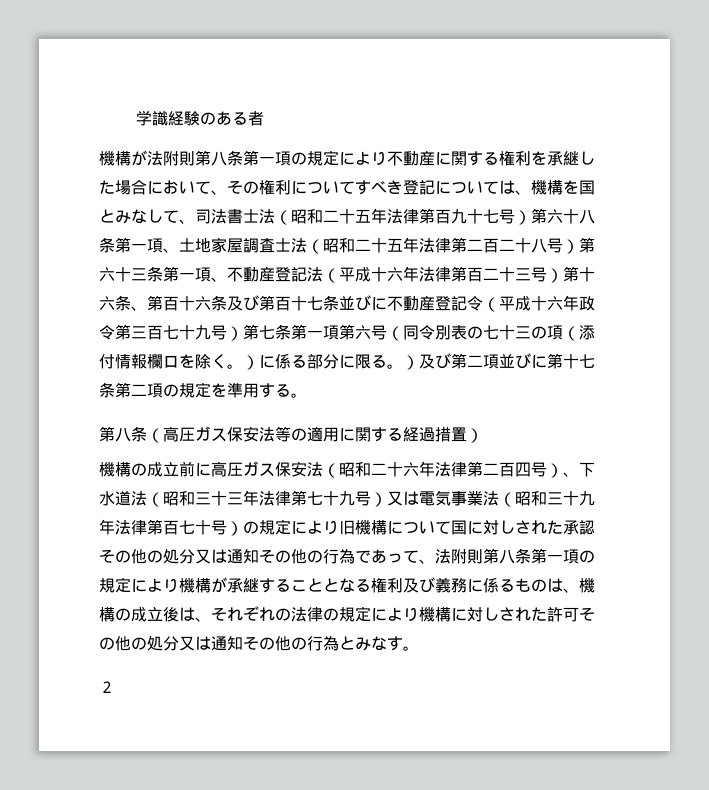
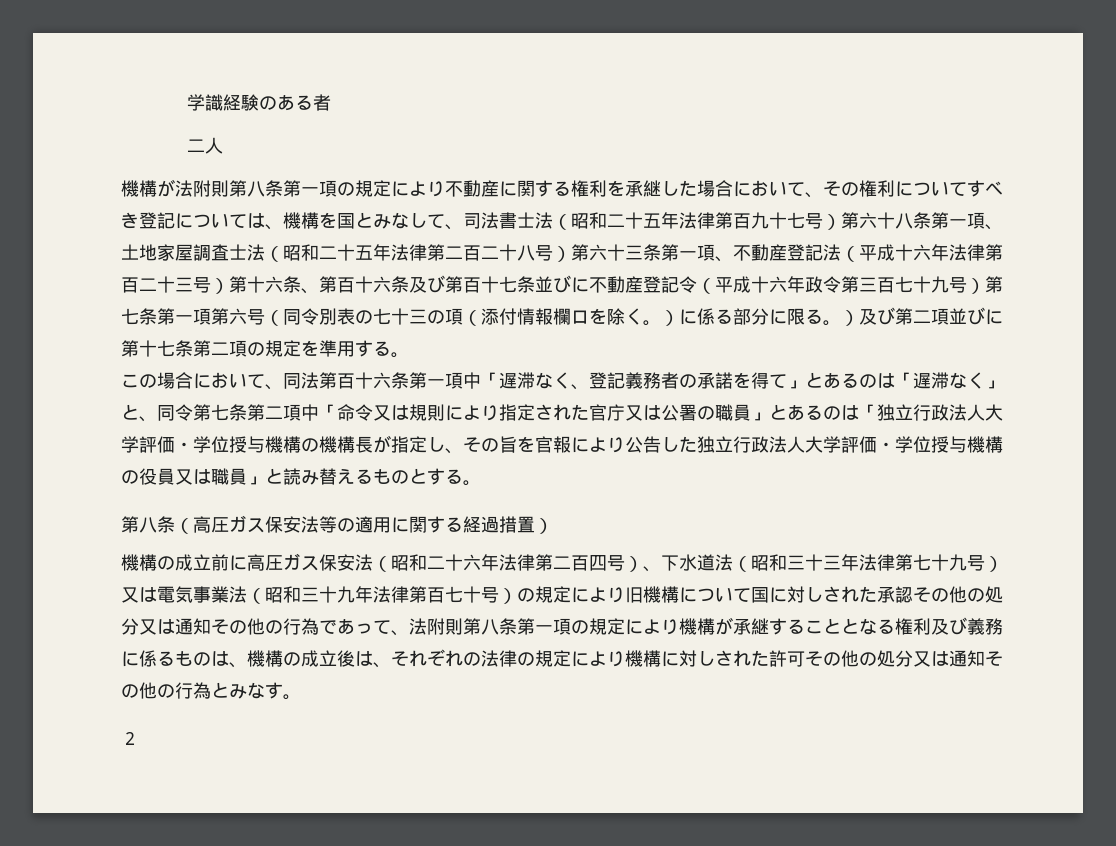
+ 二人
+ この場合において、同法第百十六条第一項中「遅滞なく、登記義務者の承諾を得て」とあるのは「遅滞なく」と、同令第七条第二項中「命令又は規則により指定された官庁又は公署の職員」とあるのは「独立行政法人大学評価・学位授与機構の機構長が指定し、その旨を官報により公告した独立行政法人大学評価・学位授与機構の役員又は職員」と読み替えるものとする。

